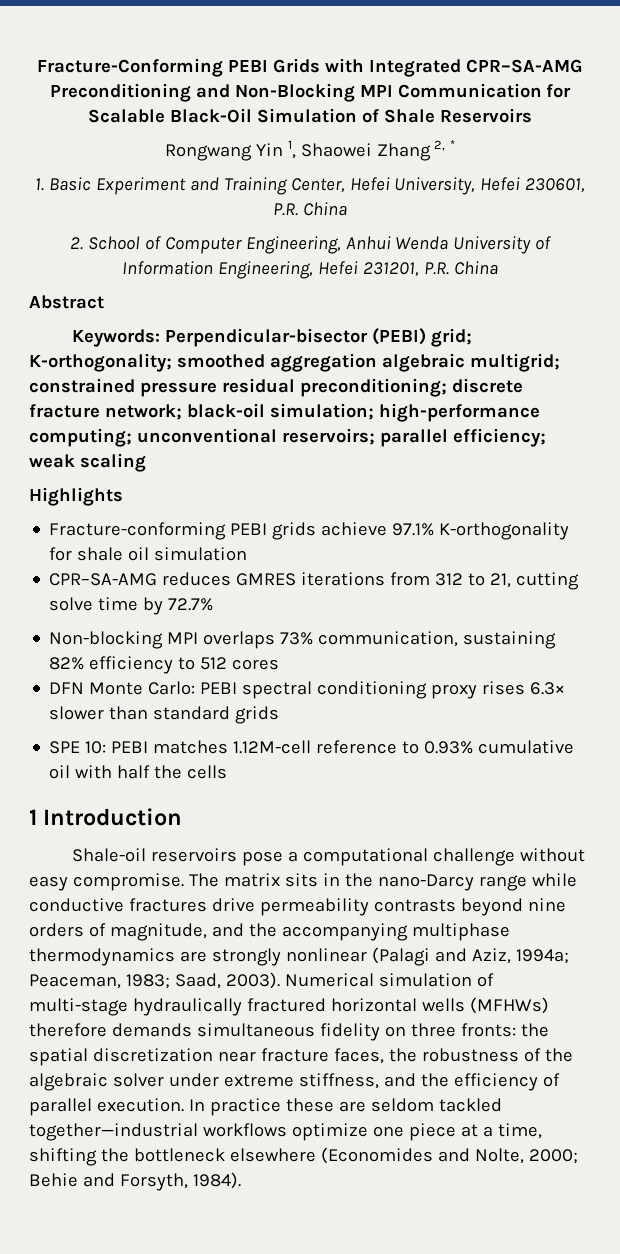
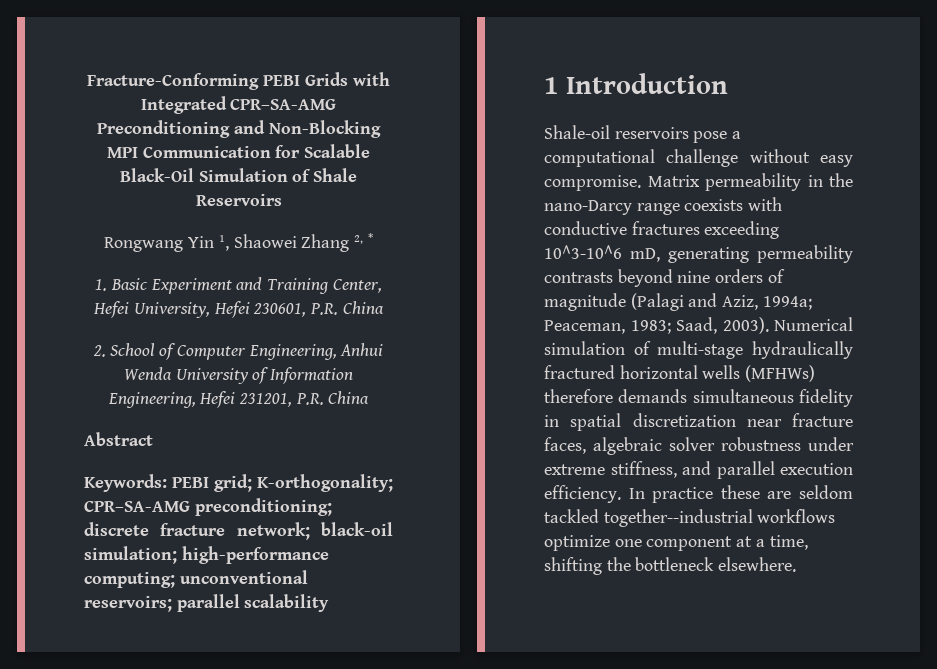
- Keywords: Perpendicular-bisector (PEBI) grid; K-orthogonality; smoothed aggregation algebraic multigrid; constrained pressure residual preconditioning; discrete fracture network; black-oil simulation; high-performance computing; unconventional reservoirs; parallel efficiency; weak scaling
- Highlights
- Fracture-conforming PEBI grids achieve 97.1% K-orthogonality for shale oil simulation
- CPR–SA-AMG reduces GMRES iterations from 312 to 21, cutting solve time by 72.7%
- Non-blocking MPI overlaps 73% communication, sustaining 82% efficiency to 512 cores
- DFN Monte Carlo: PEBI spectral conditioning proxy rises 6.3× slower than standard grids
- SPE 10: PEBI matches 1.12M-cell reference to 0.93% cumulative oil with half the cells
+ Keywords: PEBI grid; K-orthogonality; CPR–SA-AMG preconditioning; discrete fracture network; black-oil simulation; high-performance computing; unconventional reservoirs; parallel scalability
- The matrix sits in the nano-Darcy range while conductive fractures drive permeability contrasts beyond nine orders of magnitude, and the accompanying multiphase thermodynamics are strongly nonlinear (Palagi and Aziz, 1994a; Peaceman, 1983; Saad, 2003).
+ Matrix permeability in the nano-Darcy range coexists with conductive fractures exceeding 10^3-10^6 mD, generating permeability contrasts beyond nine orders of magnitude (Palagi and Aziz, 1994a; Peaceman, 1983; Saad, 2003).
- Numerical simulation of multi-stage hydraulically fractured horizontal wells (MFHWs) therefore demands simultaneous fidelity on three fronts: the spatial discretization near fracture faces, the robustness of the algebraic solver under extreme stiffness, and the efficiency of parallel execution.
+ Numerical simulation of multi-stage hydraulically fractured horizontal wells (MFHWs) therefore demands simultaneous fidelity in spatial discretization near fracture faces, algebraic solver robustness under extreme stiffness, and parallel execution efficiency.
- In practice these are seldom tackled together—industrial workflows optimize one piece at a time, shifting the bottleneck elsewhere (Economides and Nolte, 2000; Behie and Forsyth, 1984).
+ In practice these are seldom tackled together--industrial workflows optimize one component at a time, shifting the bottleneck elsewhere.

